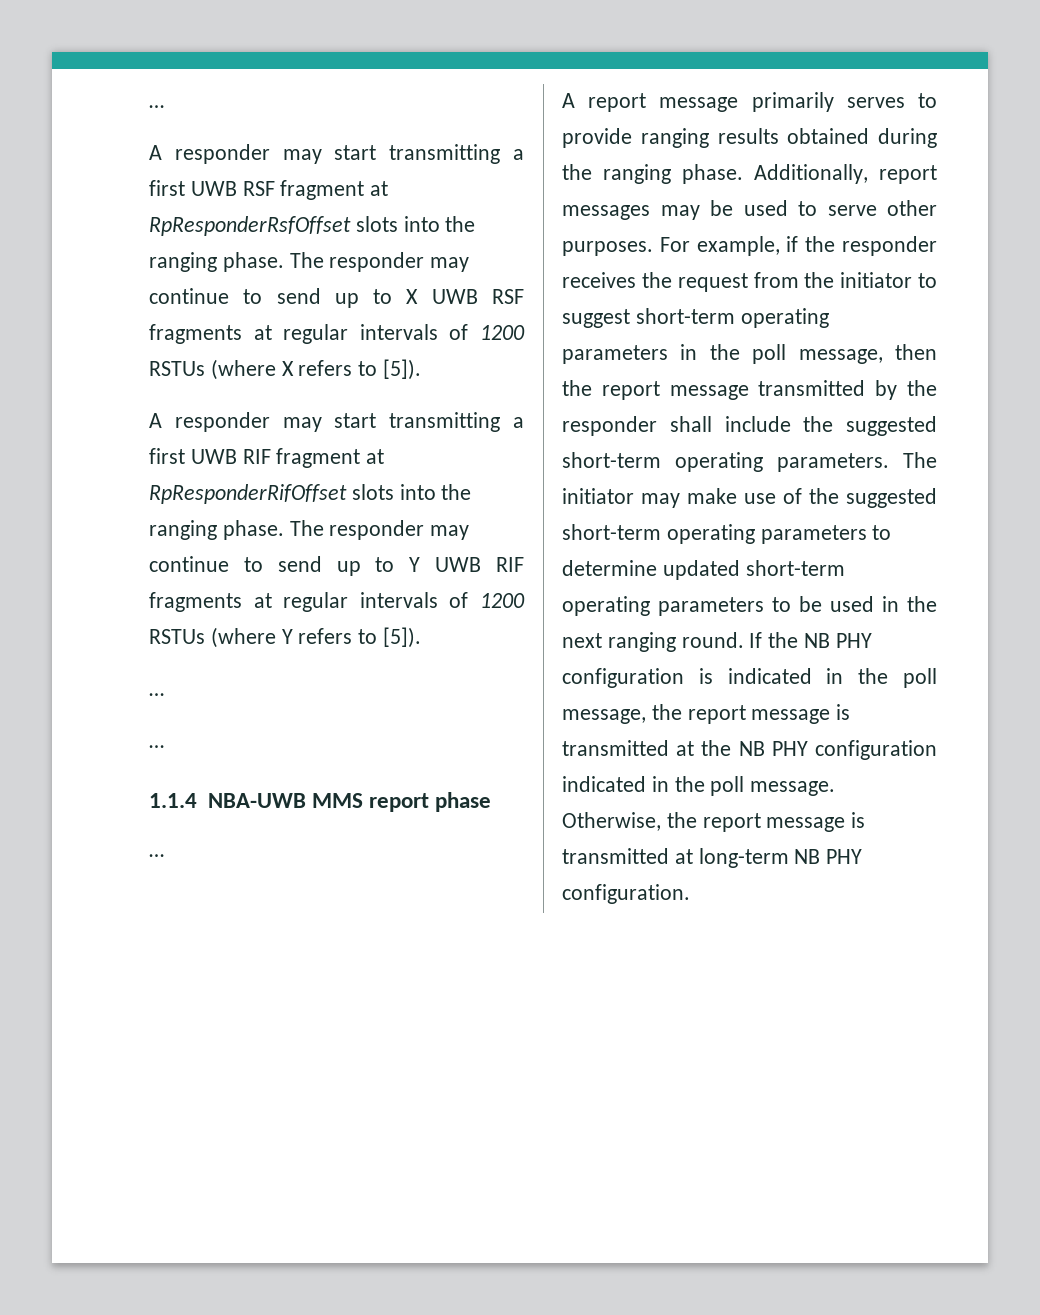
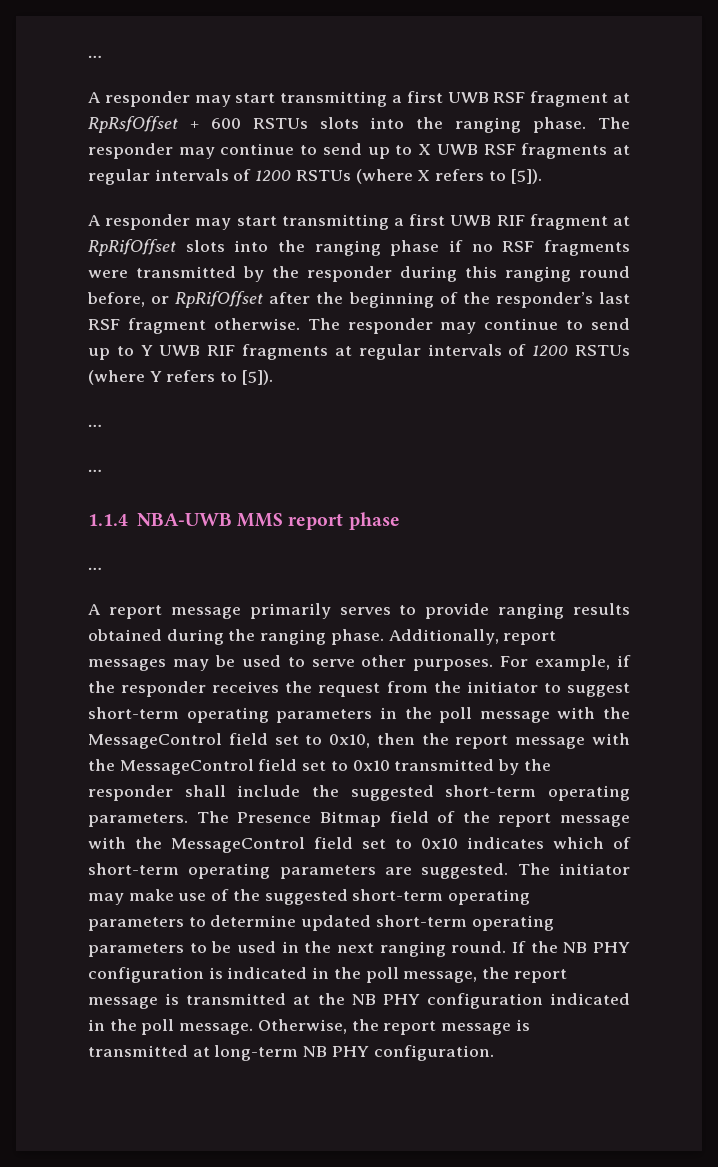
- A responder may start transmitting a first UWB RSF fragment at RpResponderRsfOffset slots into the ranging phase.
+ A responder may start transmitting a first UWB RSF fragment at RpRsfOffset + 600 RSTUs slots into the ranging phase.
- A responder may start transmitting a first UWB RIF fragment at RpResponderRifOffset slots into the ranging phase.
+ A responder may start transmitting a first UWB RIF fragment at RpRifOffset slots into the ranging phase if no RSF fragments were transmitted by the responder during this ranging round before, or RpRifOffset after the beginning of the responder’s last RSF fragment otherwise.
- For example, if the responder receives the request from the initiator to suggest short-term operating parameters in the poll message, then the report message transmitted by the responder shall include the suggested short-term operating parameters.
+ For example, if the responder receives the request from the initiator to suggest short-term operating parameters in the poll message with the MessageControl field set to 0x10, then the report message with the MessageControl field set to 0x10 transmitted by the responder shall include the suggested short-term operating parameters.
- The initiator may make use of the suggested short-term operating parameters to determine updated short-term operating parameters to be used in the next ranging round.
+ The Presence Bitmap field of the report message with the MessageControl field set to 0x10 indicates which of short-term operating parameters are suggested. The initiator may make use of the suggested short-term operating parameters to determine updated short-term operating parameters to be used in the next ranging round.

